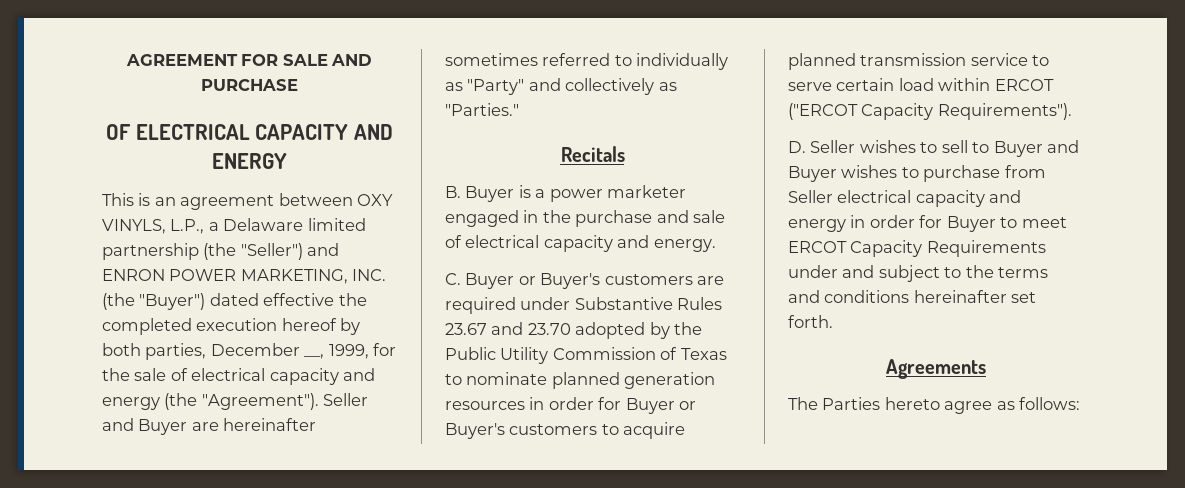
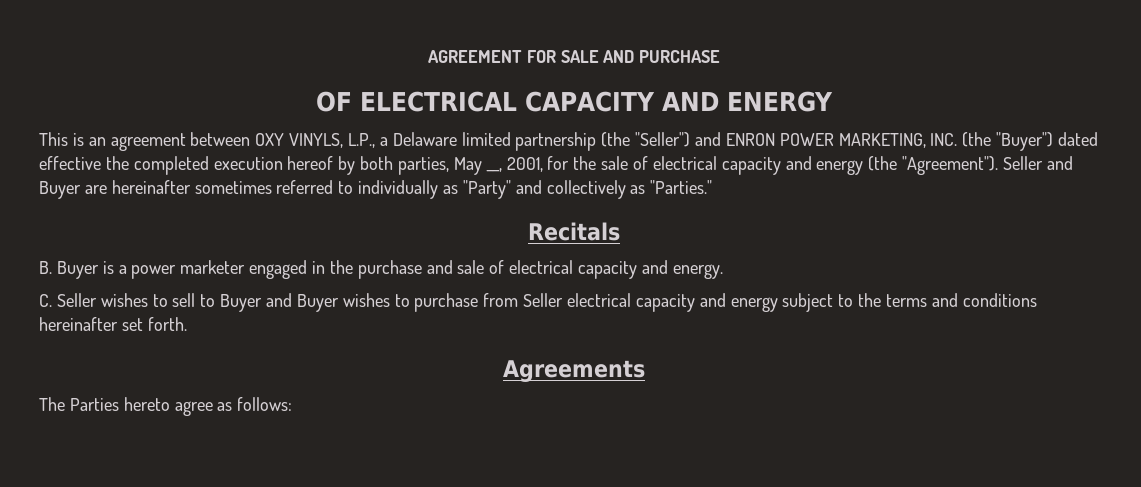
- This is an agreement between OXY VINYLS, L.P., a Delaware limited partnership (the "Seller") and ENRON POWER MARKETING, INC. (the "Buyer") dated effective the completed execution hereof by both parties, December __, 1999, for the sale of electrical capacity and energy (the "Agreement").
+ This is an agreement between OXY VINYLS, L.P., a Delaware limited partnership (the "Seller") and ENRON POWER MARKETING, INC. (the "Buyer") dated effective the completed execution hereof by both parties, May __, 2001, for the sale of electrical capacity and energy (the "Agreement").
- C. Buyer or Buyer's customers are required under Substantive Rules 23.67 and 23.70 adopted by the Public Utility Commission of Texas to nominate planned generation resources in order for Buyer or Buyer's customers to acquire planned transmission service to serve certain load within ERCOT ("ERCOT Capacity Requirements").
- D. Seller wishes to sell to Buyer and Buyer wishes to purchase from Seller electrical capacity and energy in order for Buyer to meet ERCOT Capacity Requirements under and subject to the terms and conditions hereinafter set forth.
+ C. Seller wishes to sell to Buyer and Buyer wishes to purchase from Seller electrical capacity and energy subject to the terms and conditions hereinafter set forth.

